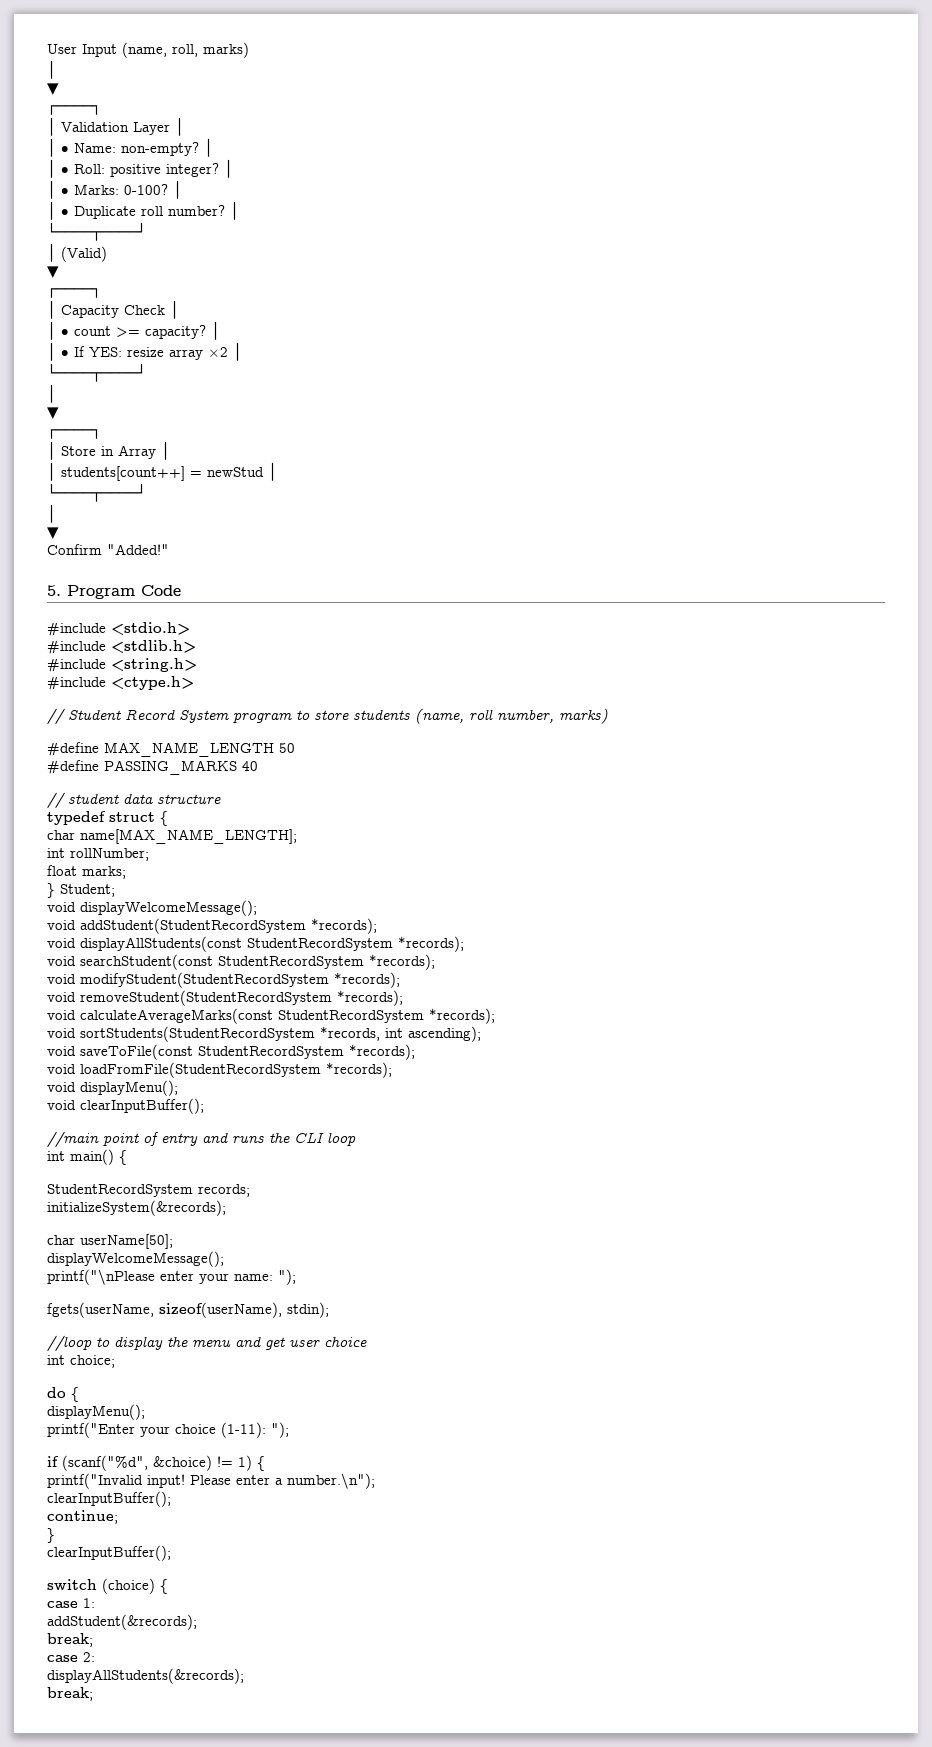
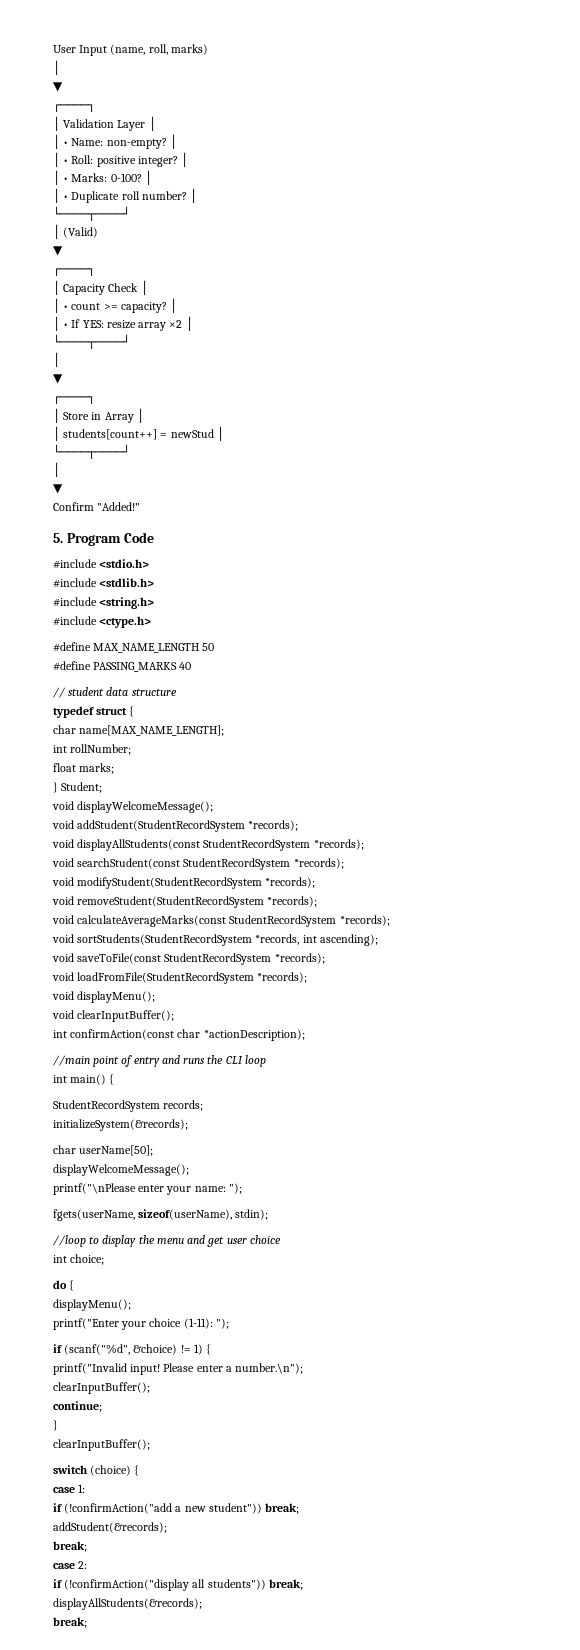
- // Student Record System program to store students (name, roll number, marks)
+ int confirmAction(const char *actionDescription);
+ if (!confirmAction("add a new student")) break;
+ if (!confirmAction("display all students")) break;

